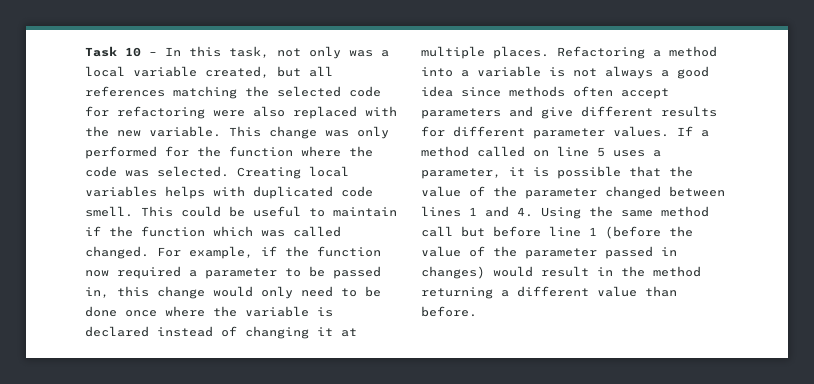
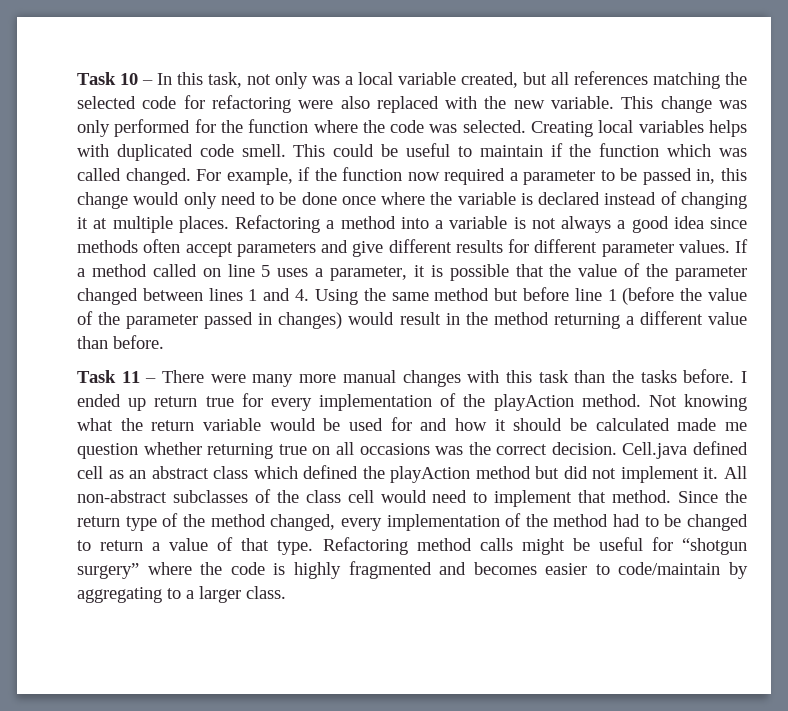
- If a method called on line 5 uses a parameter, it is possible that the value of the parameter changed between lines 1 and 4. Using the same method call but before line 1 (before the value of the parameter passed in changes) would result in the method returning a different value than before.
+ If a method called on line 5 uses a parameter, it is possible that the value of the parameter changed between lines 1 and 4. Using the same method but before line 1 (before the value of the parameter passed in changes) would result in the method returning a different value than before.
+ Task 11 – There were many more manual changes with this task than the tasks before. I ended up return true for every implementation of the playAction method. Not knowing what the return variable would be used for and how it should be calculated made me question whether returning true on all occasions was the correct decision. Cell.java defined cell as an abstract class which defined the playAction method but did not implement it. All non-abstract subclasses of the class cell would need to implement that method. Since the return type of the method changed, every implementation of the method had to be changed to return a value of that type. Refactoring method calls might be useful for “shotgun surgery” where the code is highly fragmented and becomes easier to code/maintain by aggregating to a larger class.

